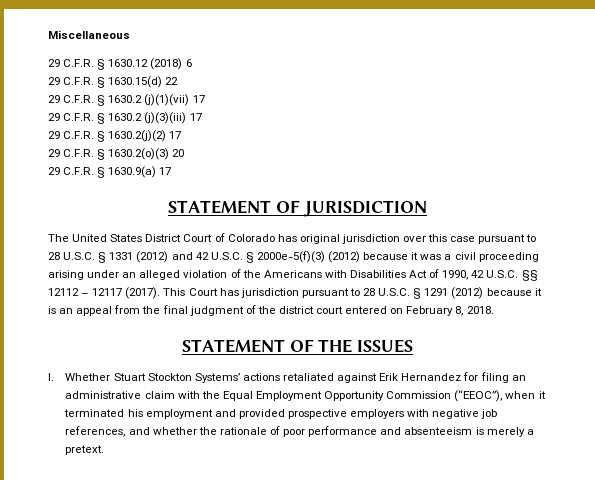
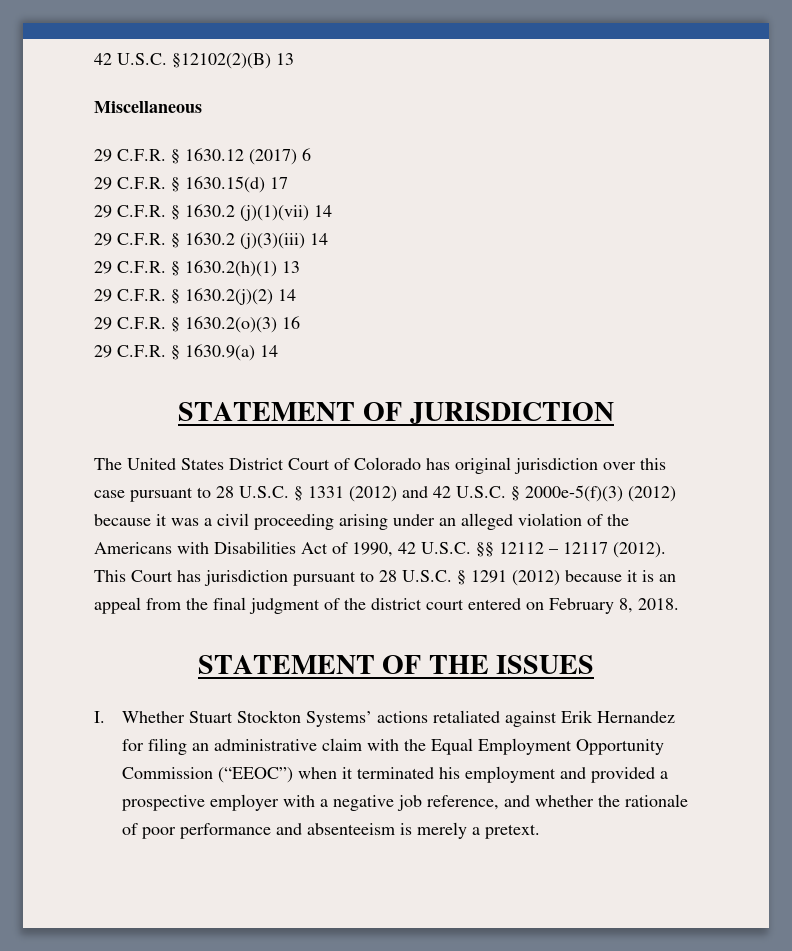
+ 42 U.S.C. §12102(2)(B) 13
- 29 C.F.R. § 1630.12 (2018) 6
+ 29 C.F.R. § 1630.12 (2017) 6
- 29 C.F.R. § 1630.15(d) 22
+ 29 C.F.R. § 1630.15(d) 17
- 29 C.F.R. § 1630.2 (j)(1)(vii) 17
+ 29 C.F.R. § 1630.2 (j)(1)(vii) 14
- 29 C.F.R. § 1630.2 (j)(3)(iii) 17
+ 29 C.F.R. § 1630.2 (j)(3)(iii) 14
+ 29 C.F.R. § 1630.2(h)(1) 13
- 29 C.F.R. § 1630.2(j)(2) 17
+ 29 C.F.R. § 1630.2(j)(2) 14
- 29 C.F.R. § 1630.2(o)(3) 20
+ 29 C.F.R. § 1630.2(o)(3) 16
- 29 C.F.R. § 1630.9(a) 17
+ 29 C.F.R. § 1630.9(a) 14
- The United States District Court of Colorado has original jurisdiction over this case pursuant to 28 U.S.C. § 1331 (2012) and 42 U.S.C. § 2000e-5(f)(3) (2012) because it was a civil proceeding arising under an alleged violation of the Americans with Disabilities Act of 1990, 42 U.S.C. §§ 12112 – 12117 (2017).
+ The United States District Court of Colorado has original jurisdiction over this case pursuant to 28 U.S.C. § 1331 (2012) and 42 U.S.C. § 2000e-5(f)(3) (2012) because it was a civil proceeding arising under an alleged violation of the Americans with Disabilities Act of 1990, 42 U.S.C. §§ 12112 – 12117 (2012).
- I. Whether Stuart Stockton Systems’ actions retaliated against Erik Hernandez for filing an administrative claim with the Equal Employment Opportunity Commission (“EEOC”), when it terminated his employment and provided prospective employers with negative job references, and whether the rationale of poor performance and absenteeism is merely a pretext.
+ I. Whether Stuart Stockton Systems’ actions retaliated against Erik Hernandez for filing an administrative claim with the Equal Employment Opportunity Commission (“EEOC”) when it terminated his employment and provided a prospective employer with a negative job reference, and whether the rationale of poor performance and absenteeism is merely a pretext.

